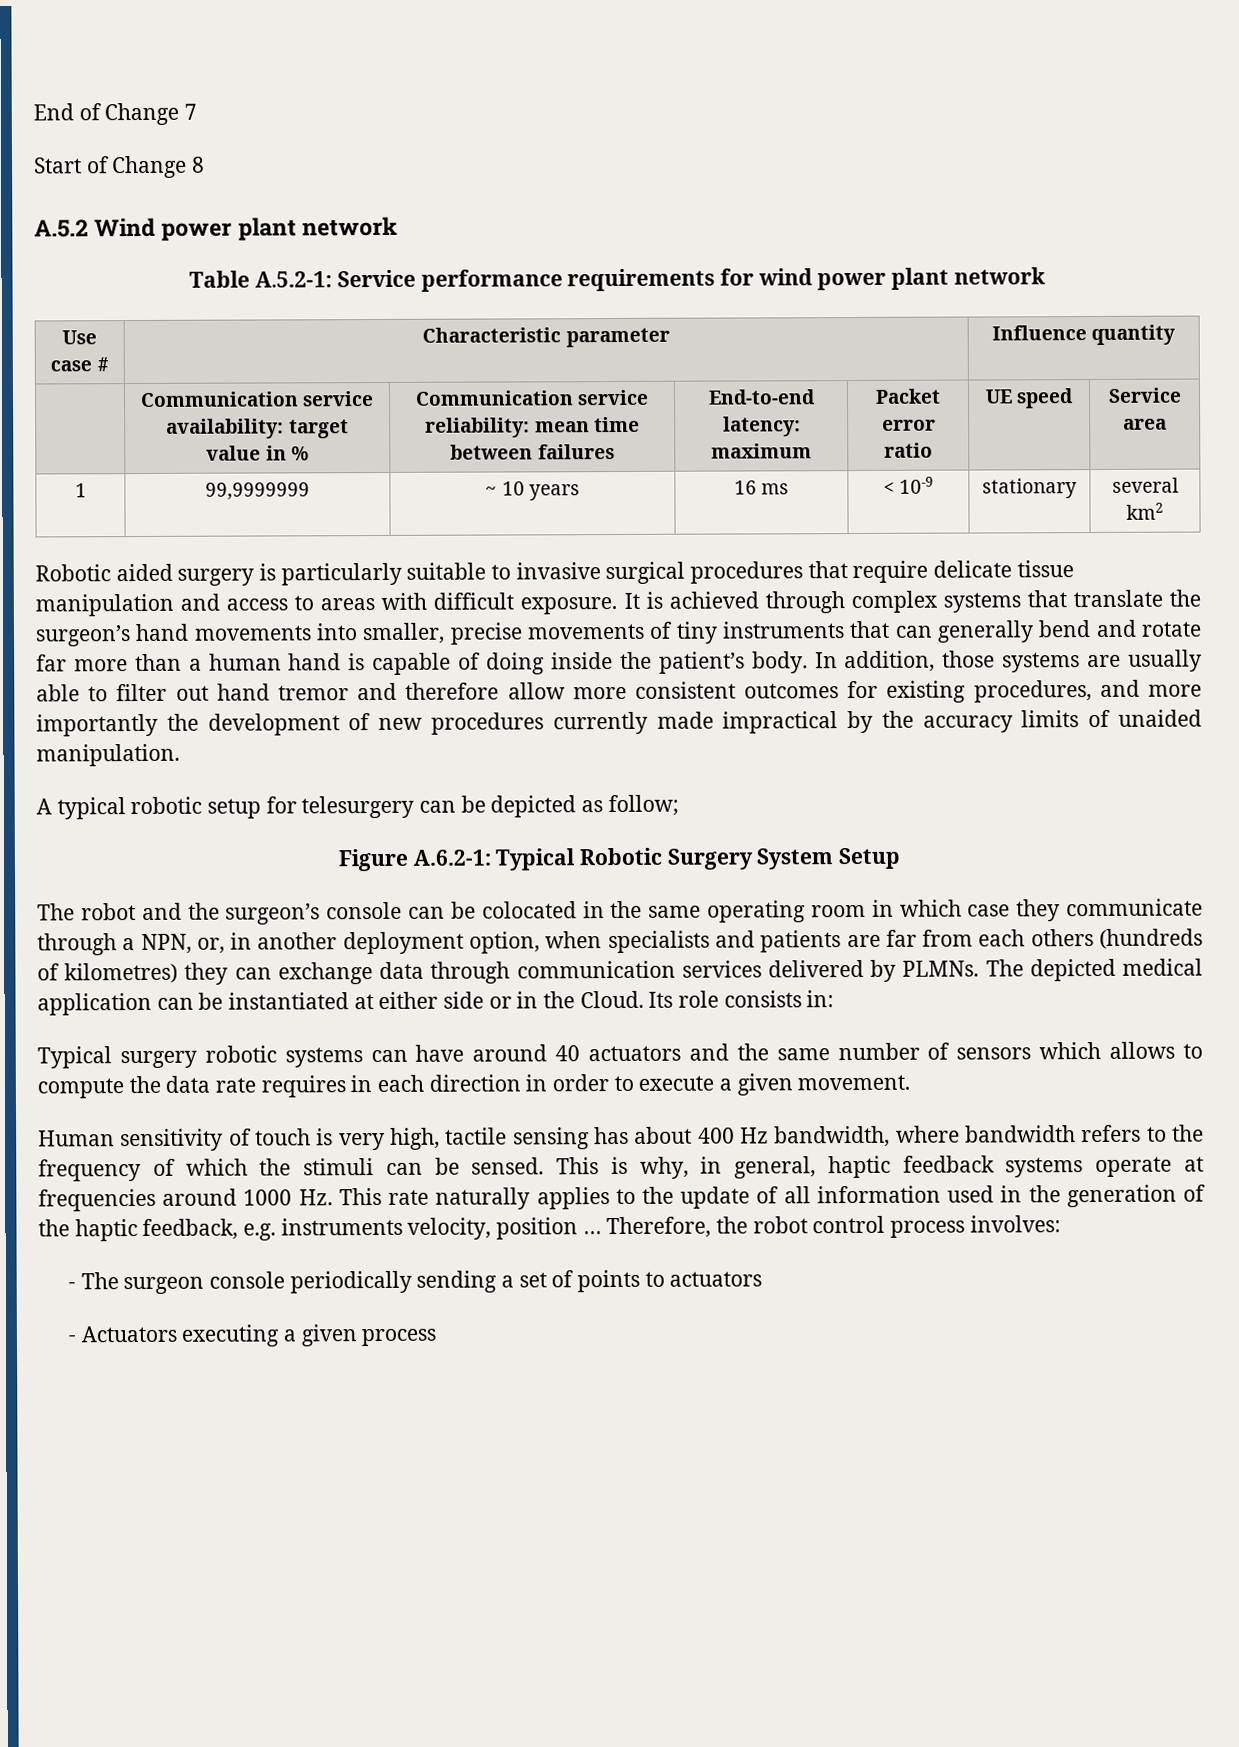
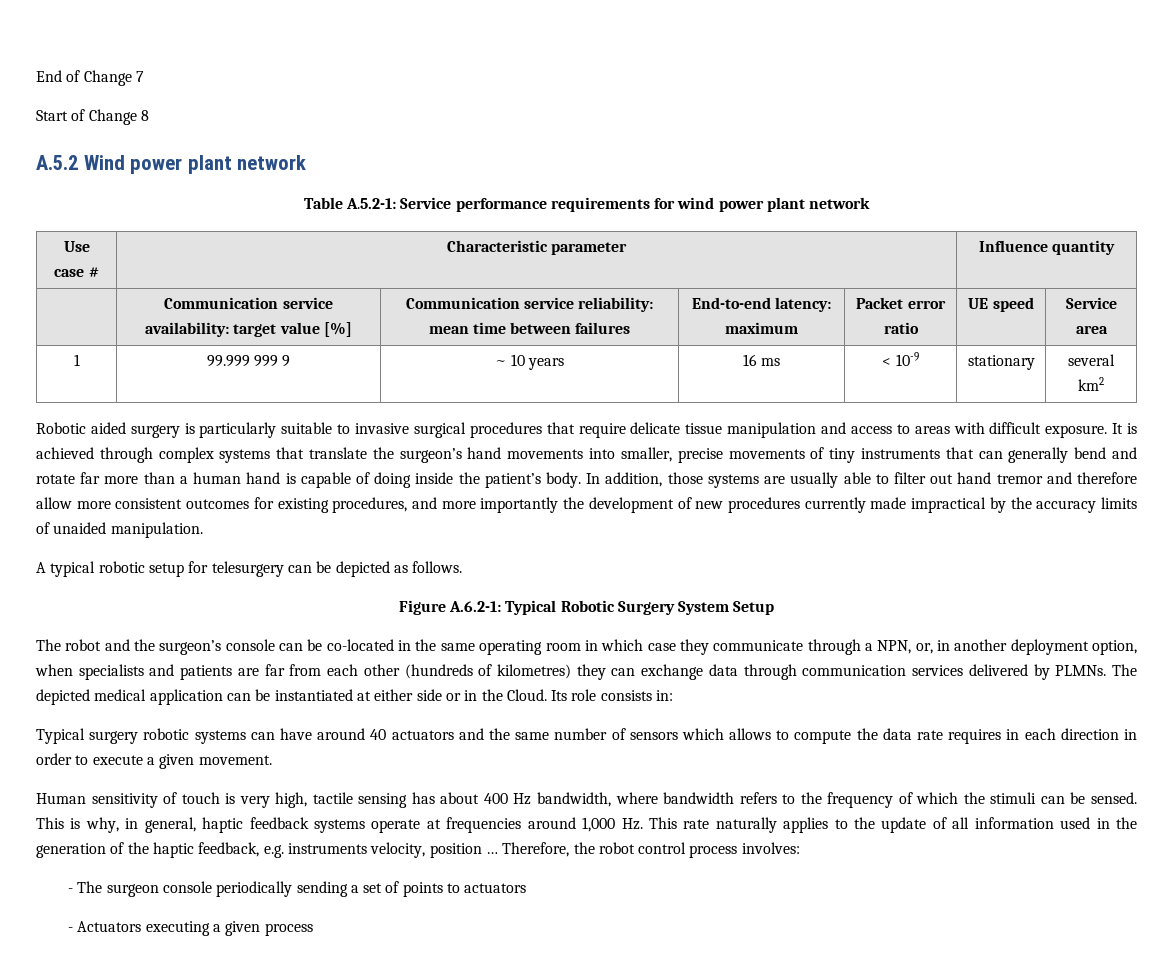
- | Communication service availability: target value in % | Communication service reliability: mean time between failures | End-to-end latency: maximum | Packet error ratio | UE speed | Service area
+ | Communication service availability: target value [%] | Communication service reliability: mean time between failures | End-to-end latency: maximum | Packet error ratio | UE speed | Service area
- 1 | 99,9999999 | ~ 10 years | 16 ms | < 10-9 | stationary | several km2
+ 1 | 99.999 999 9 | ~ 10 years | 16 ms | < 10-9 | stationary | several km2
- A typical robotic setup for telesurgery can be depicted as follow;
+ A typical robotic setup for telesurgery can be depicted as follows.
- The robot and the surgeon’s console can be colocated in the same operating room in which case they communicate through a NPN, or, in another deployment option, when specialists and patients are far from each others (hundreds of kilometres) they can exchange data through communication services delivered by PLMNs.
+ The robot and the surgeon’s console can be co-located in the same operating room in which case they communicate through a NPN, or, in another deployment option, when specialists and patients are far from each other (hundreds of kilometres) they can exchange data through communication services delivered by PLMNs.
- This is why, in general, haptic feedback systems operate at frequencies around 1000 Hz. This rate naturally applies to the update of all information used in the generation of the haptic feedback, e.g. instruments velocity, position …
+ This is why, in general, haptic feedback systems operate at frequencies around 1,000 Hz. This rate naturally applies to the update of all information used in the generation of the haptic feedback, e.g. instruments velocity, position …

